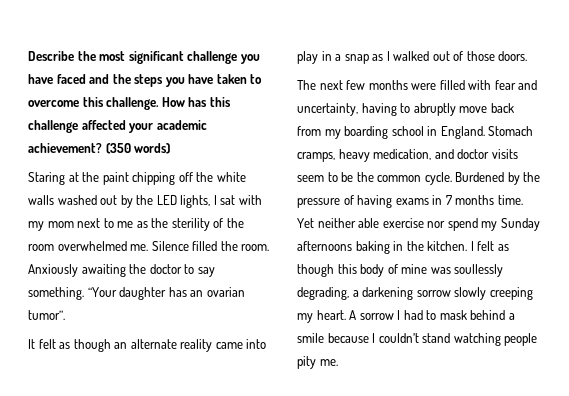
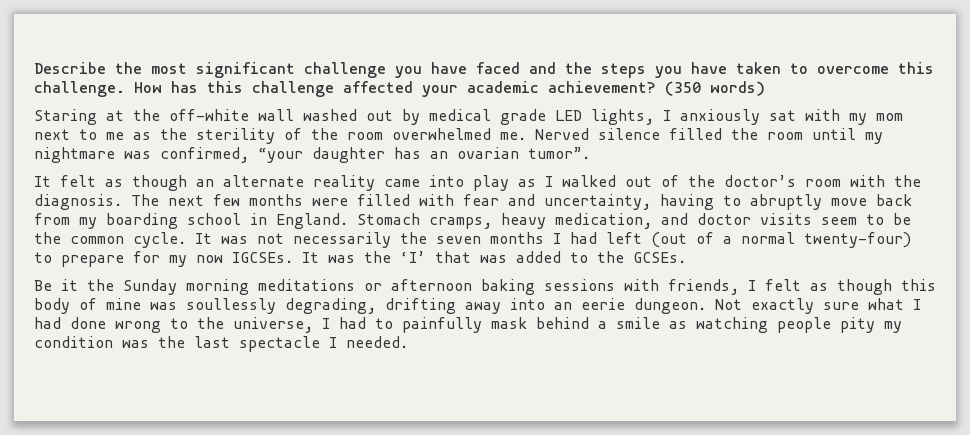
- Staring at the paint chipping off the white walls washed out by the LED lights, I sat with my mom next to me as the sterility of the room overwhelmed me.
+ Staring at the off-white wall washed out by medical grade LED lights, I anxiously sat with my mom next to me as the sterility of the room overwhelmed me.
- Silence filled the room. Anxiously awaiting the doctor to say something. “Your daughter has an ovarian tumor”.
+ Nerved silence filled the room until my nightmare was confirmed, “your daughter has an ovarian tumor”.
- It felt as though an alternate reality came into play in a snap as I walked out of those doors.
- The next few months were filled with fear and uncertainty, having to abruptly move back from my boarding school in England.
+ It felt as though an alternate reality came into play as I walked out of the doctor’s room with the diagnosis. The next few months were filled with fear and uncertainty, having to abruptly move back from my boarding school in England.
- Burdened by the pressure of having exams in 7 months time. Yet neither able exercise nor spend my Sunday afternoons baking in the kitchen. I felt as though this body of mine was soullessly degrading, a darkening sorrow slowly creeping my heart. A sorrow I had to mask behind a smile because I couldn’t stand watching people pity me.
+ It was not necessarily the seven months I had left (out of a normal twenty-four) to prepare for my now IGCSEs. It was the ‘I’ that was added to the GCSEs.
+ Be it the Sunday morning meditations or afternoon baking sessions with friends, I felt as though this body of mine was soullessly degrading, drifting away into an eerie dungeon. Not exactly sure what I had done wrong to the universe, I had to painfully mask behind a smile as watching people pity my condition was the last spectacle I needed.

